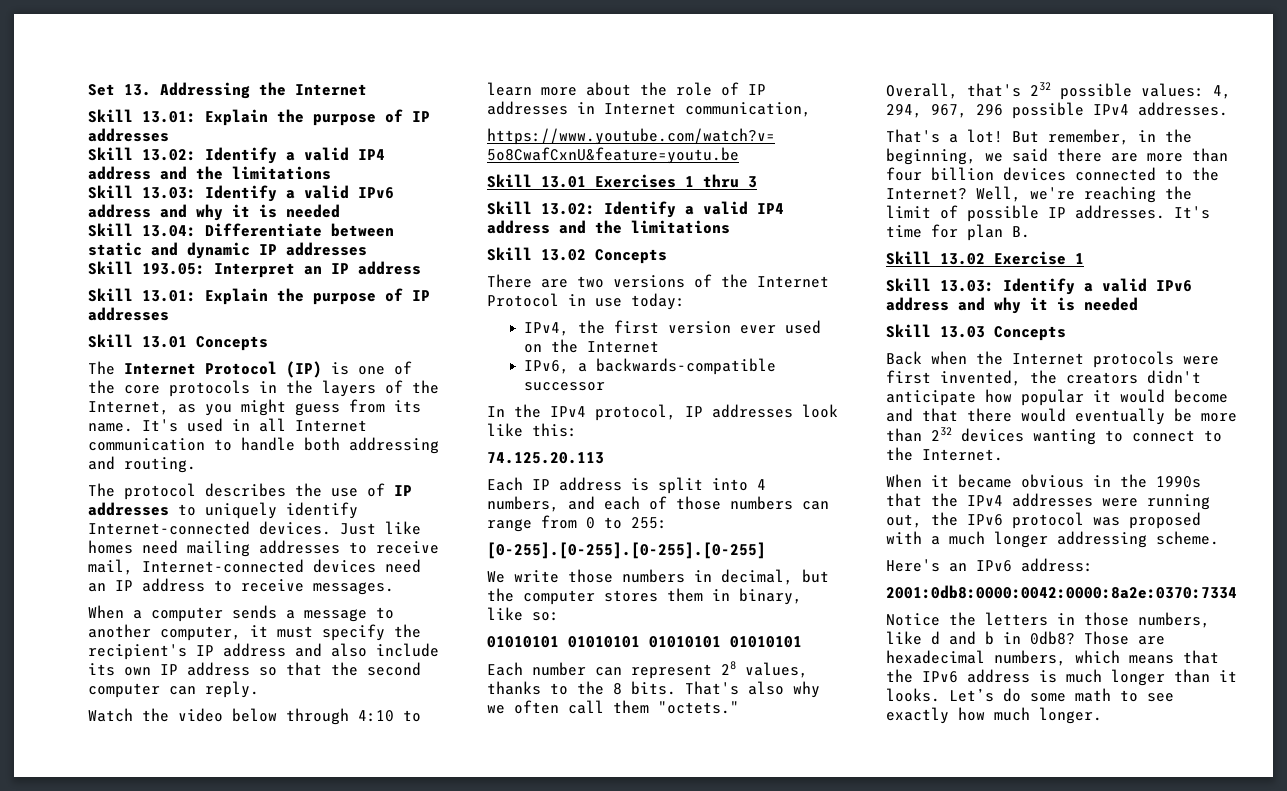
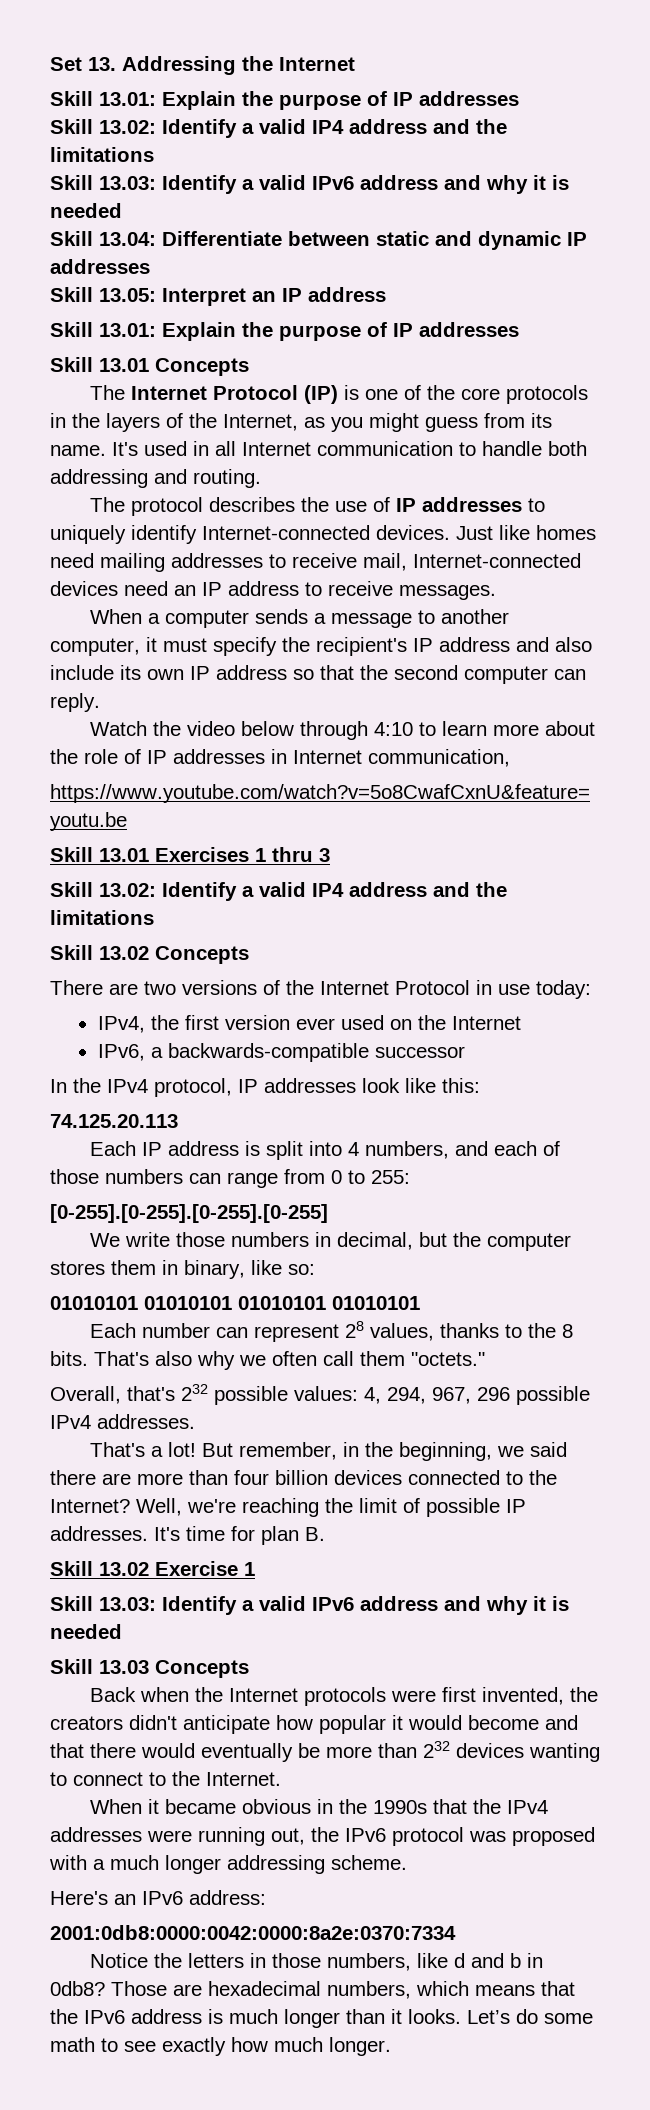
- Skill 193.05: Interpret an IP address
+ Skill 13.05: Interpret an IP address

